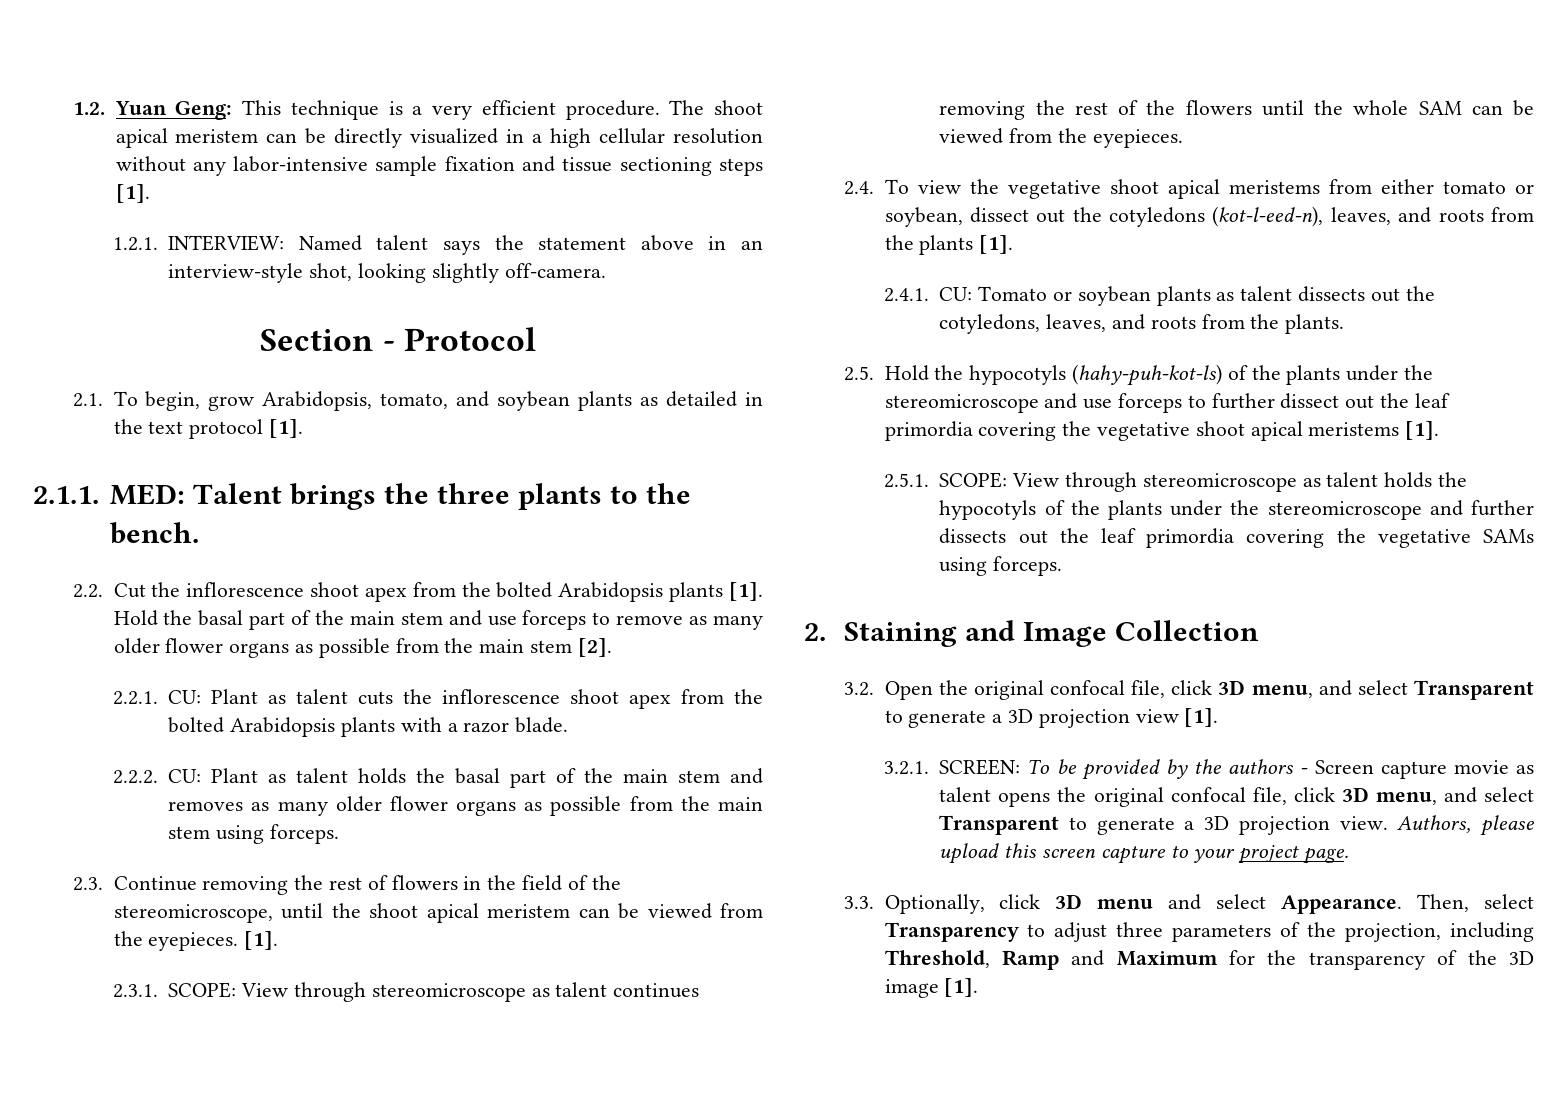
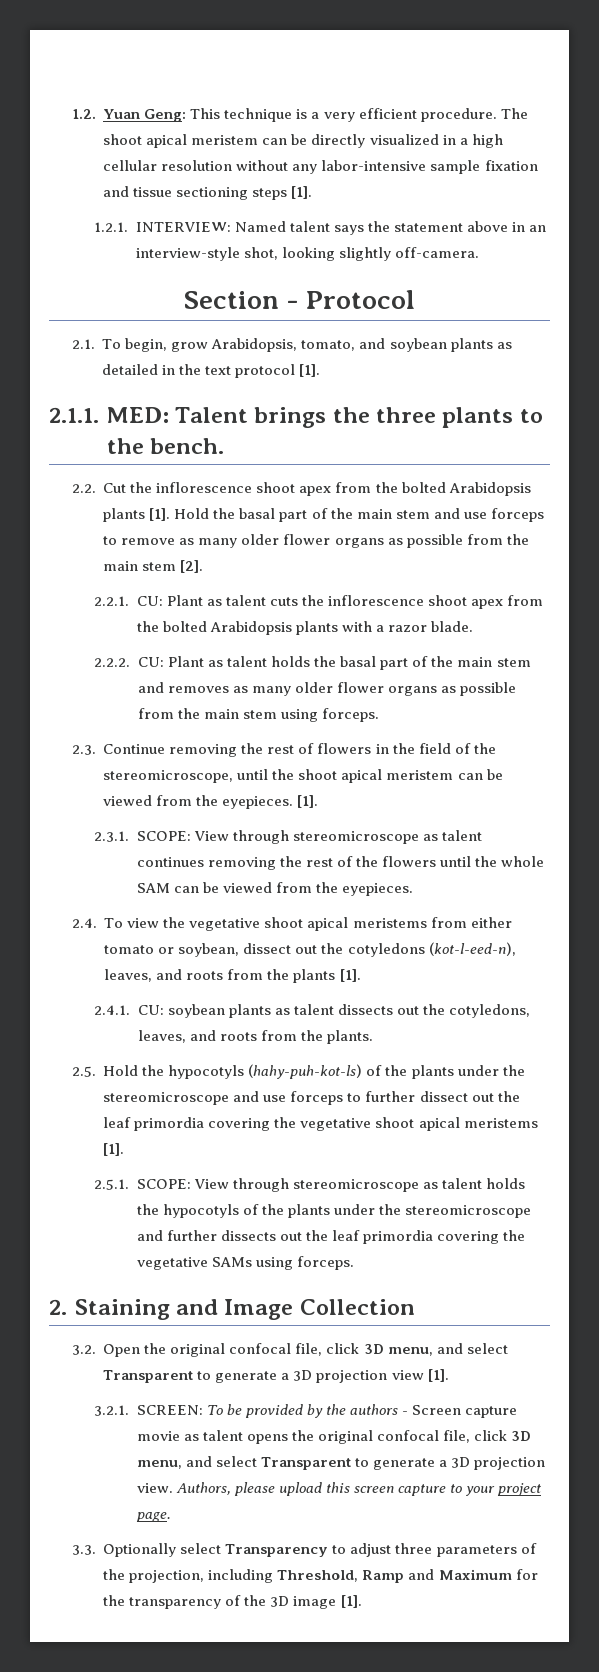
- 2.4.1. CU: Tomato or soybean plants as talent dissects out the cotyledons, leaves, and roots from the plants.
+ 2.4.1. CU: soybean plants as talent dissects out the cotyledons, leaves, and roots from the plants.
- 3.3. Optionally, click 3D menu and select Appearance. Then, select Transparency to adjust three parameters of the projection, including Threshold, Ramp and Maximum for the transparency of the 3D image [1].
+ 3.3. Optionally select Transparency to adjust three parameters of the projection, including Threshold, Ramp and Maximum for the transparency of the 3D image [1].

